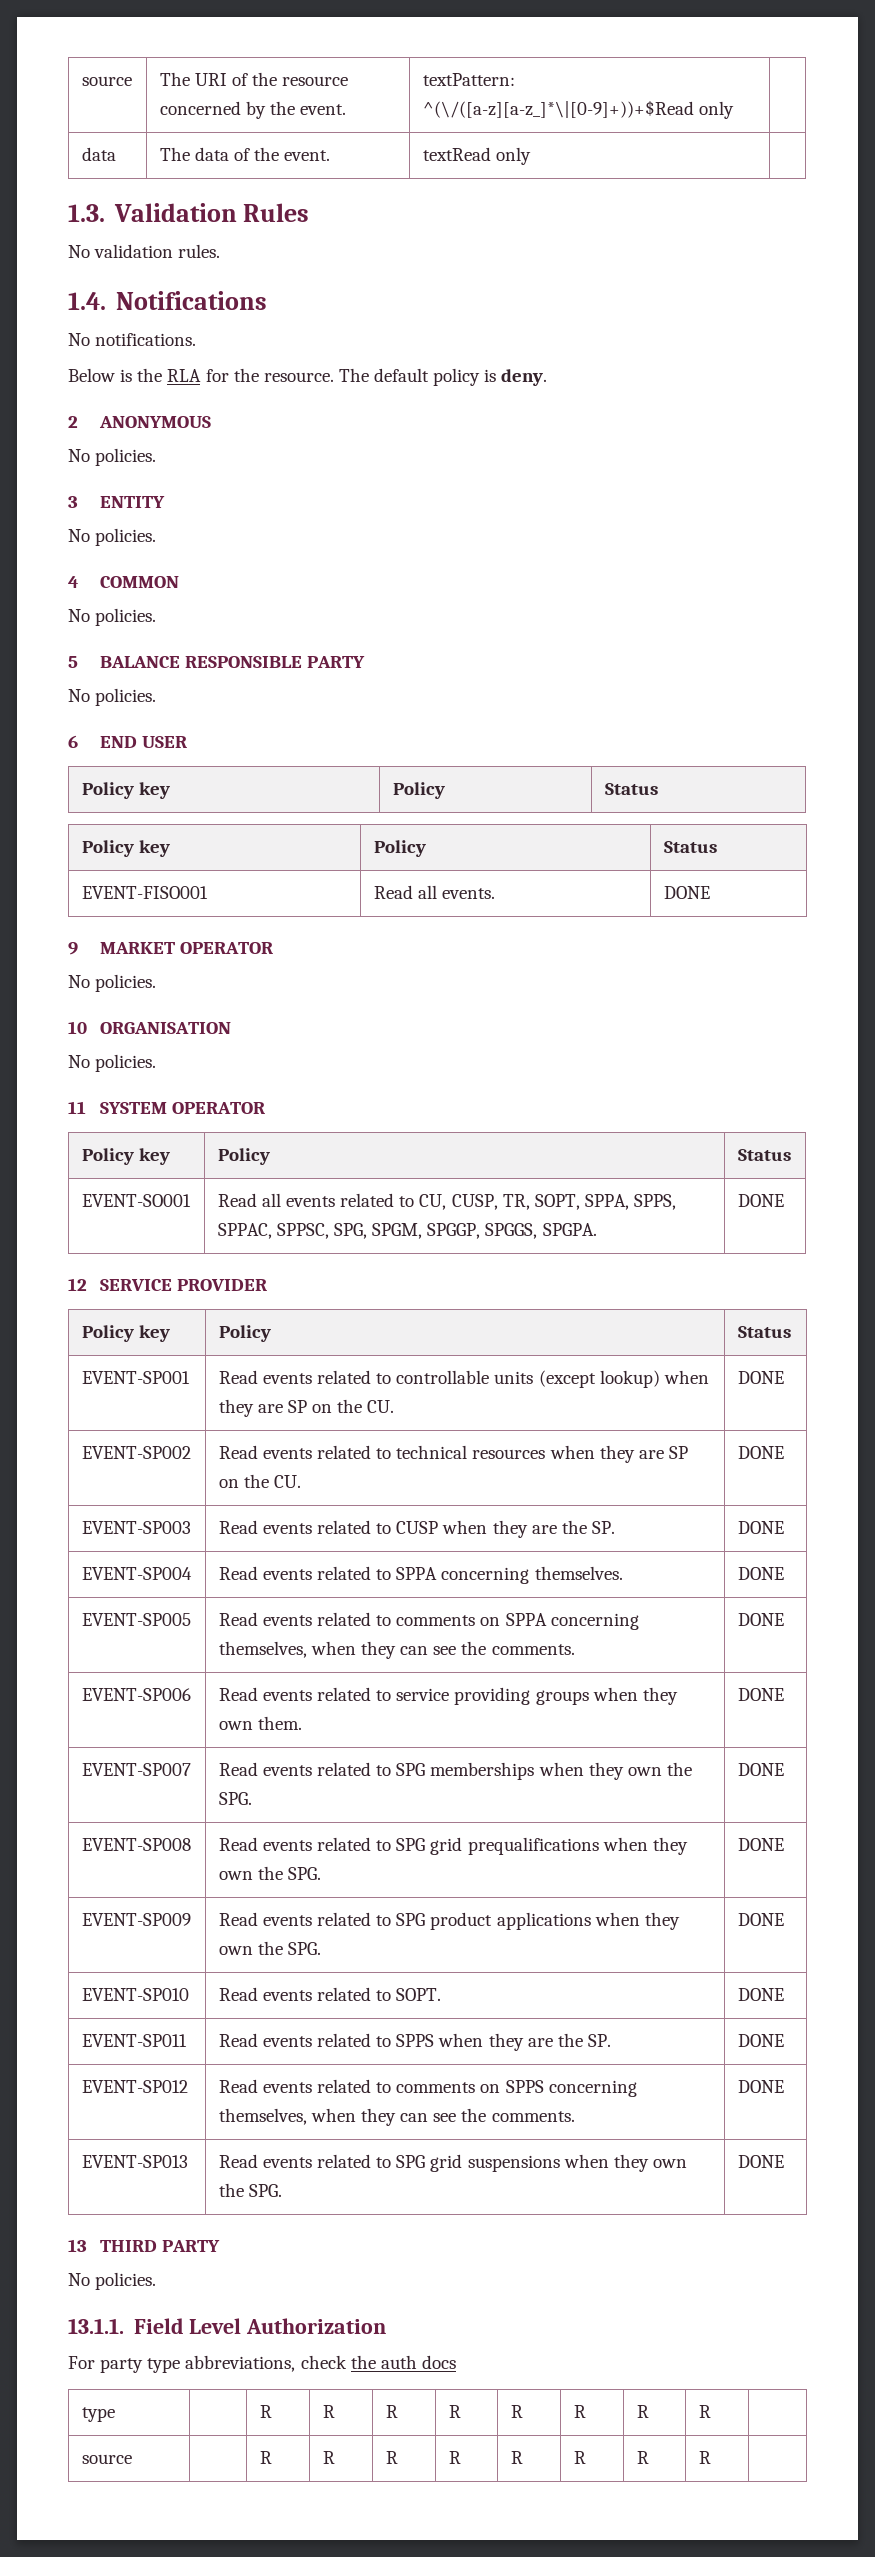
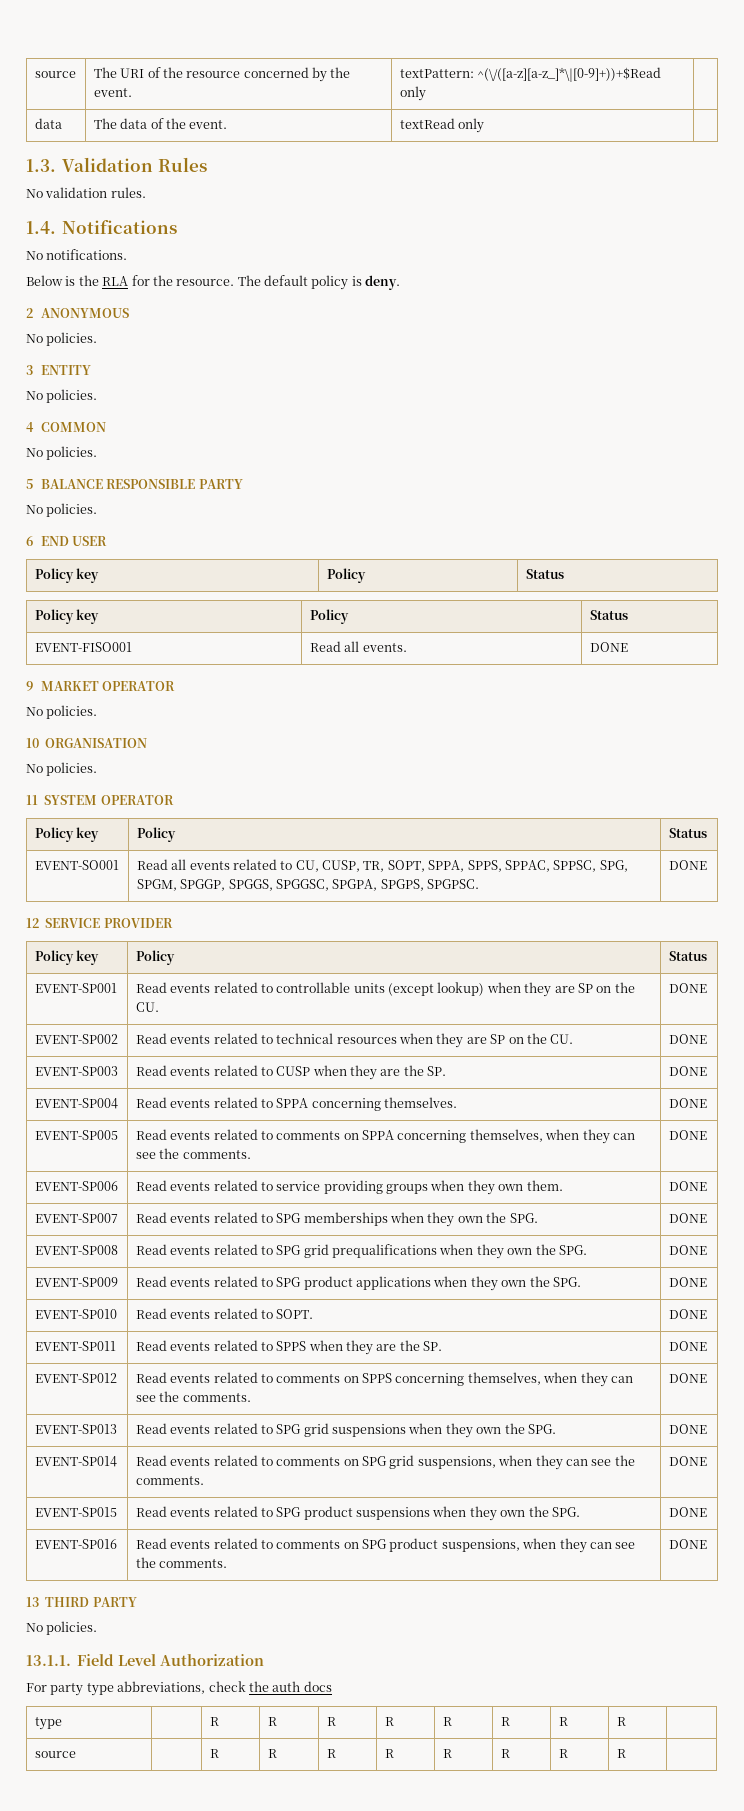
- EVENT-SO001 | Read all events related to CU, CUSP, TR, SOPT, SPPA, SPPS, SPPAC, SPPSC, SPG, SPGM, SPGGP, SPGGS, SPGPA. | DONE
+ EVENT-SO001 | Read all events related to CU, CUSP, TR, SOPT, SPPA, SPPS, SPPAC, SPPSC, SPG, SPGM, SPGGP, SPGGS, SPGGSC, SPGPA, SPGPS, SPGPSC. | DONE
+ EVENT-SP014 | Read events related to comments on SPG grid suspensions, when they can see the comments. | DONE
+ EVENT-SP015 | Read events related to SPG product suspensions when they own the SPG. | DONE
+ EVENT-SP016 | Read events related to comments on SPG product suspensions, when they can see the comments. | DONE

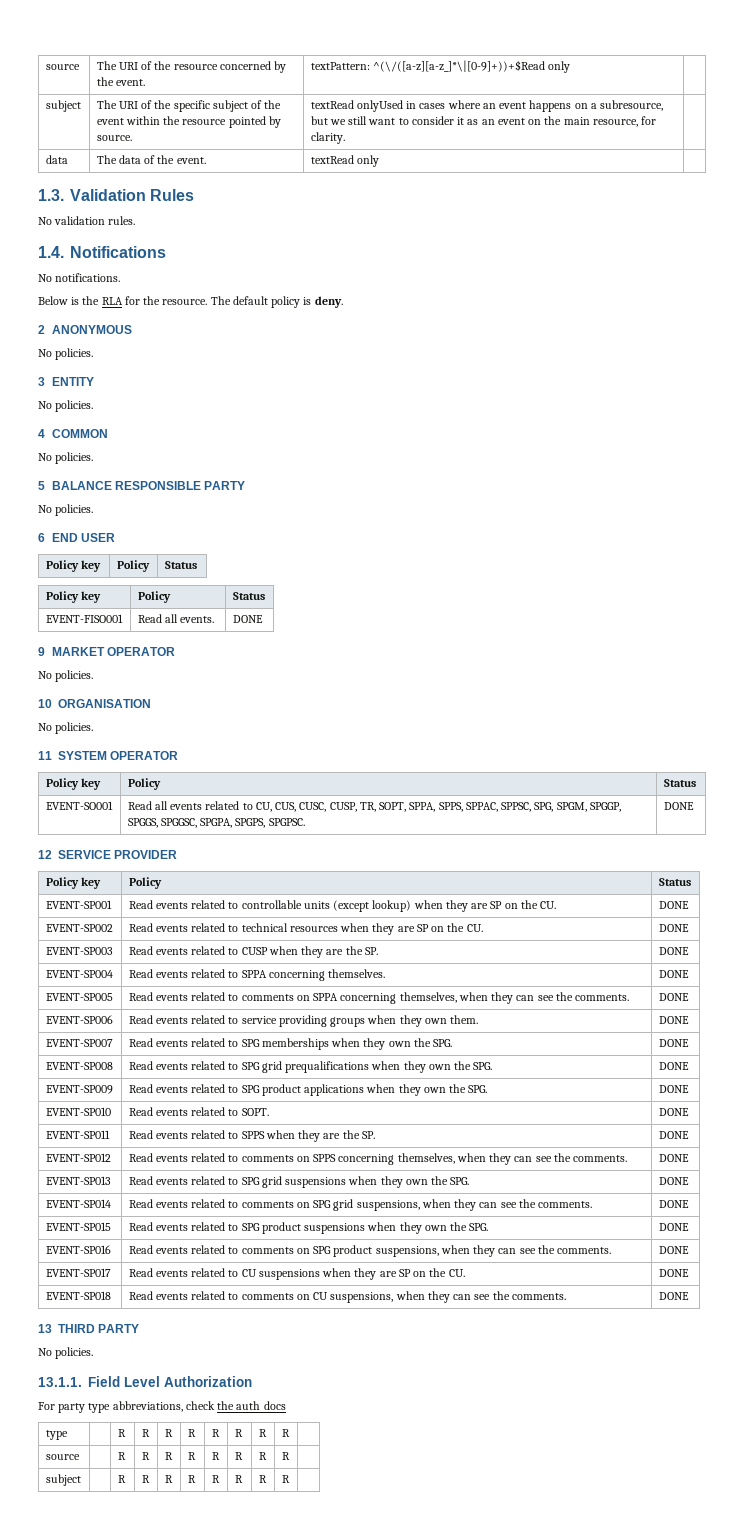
+ subject | The URI of the specific subject of the event within the resource pointed by source. | textRead onlyUsed in cases where an event happens on a subresource, but we still want to consider it as an event on the main resource, for clarity.
- EVENT-SO001 | Read all events related to CU, CUSP, TR, SOPT, SPPA, SPPS, SPPAC, SPPSC, SPG, SPGM, SPGGP, SPGGS, SPGGSC, SPGPA, SPGPS, SPGPSC. | DONE
+ EVENT-SO001 | Read all events related to CU, CUS, CUSC, CUSP, TR, SOPT, SPPA, SPPS, SPPAC, SPPSC, SPG, SPGM, SPGGP, SPGGS, SPGGSC, SPGPA, SPGPS, SPGPSC. | DONE
+ EVENT-SP017 | Read events related to CU suspensions when they are SP on the CU. | DONE
+ EVENT-SP018 | Read events related to comments on CU suspensions, when they can see the comments. | DONE
+ subject | | R | R | R | R | R | R | R | R |

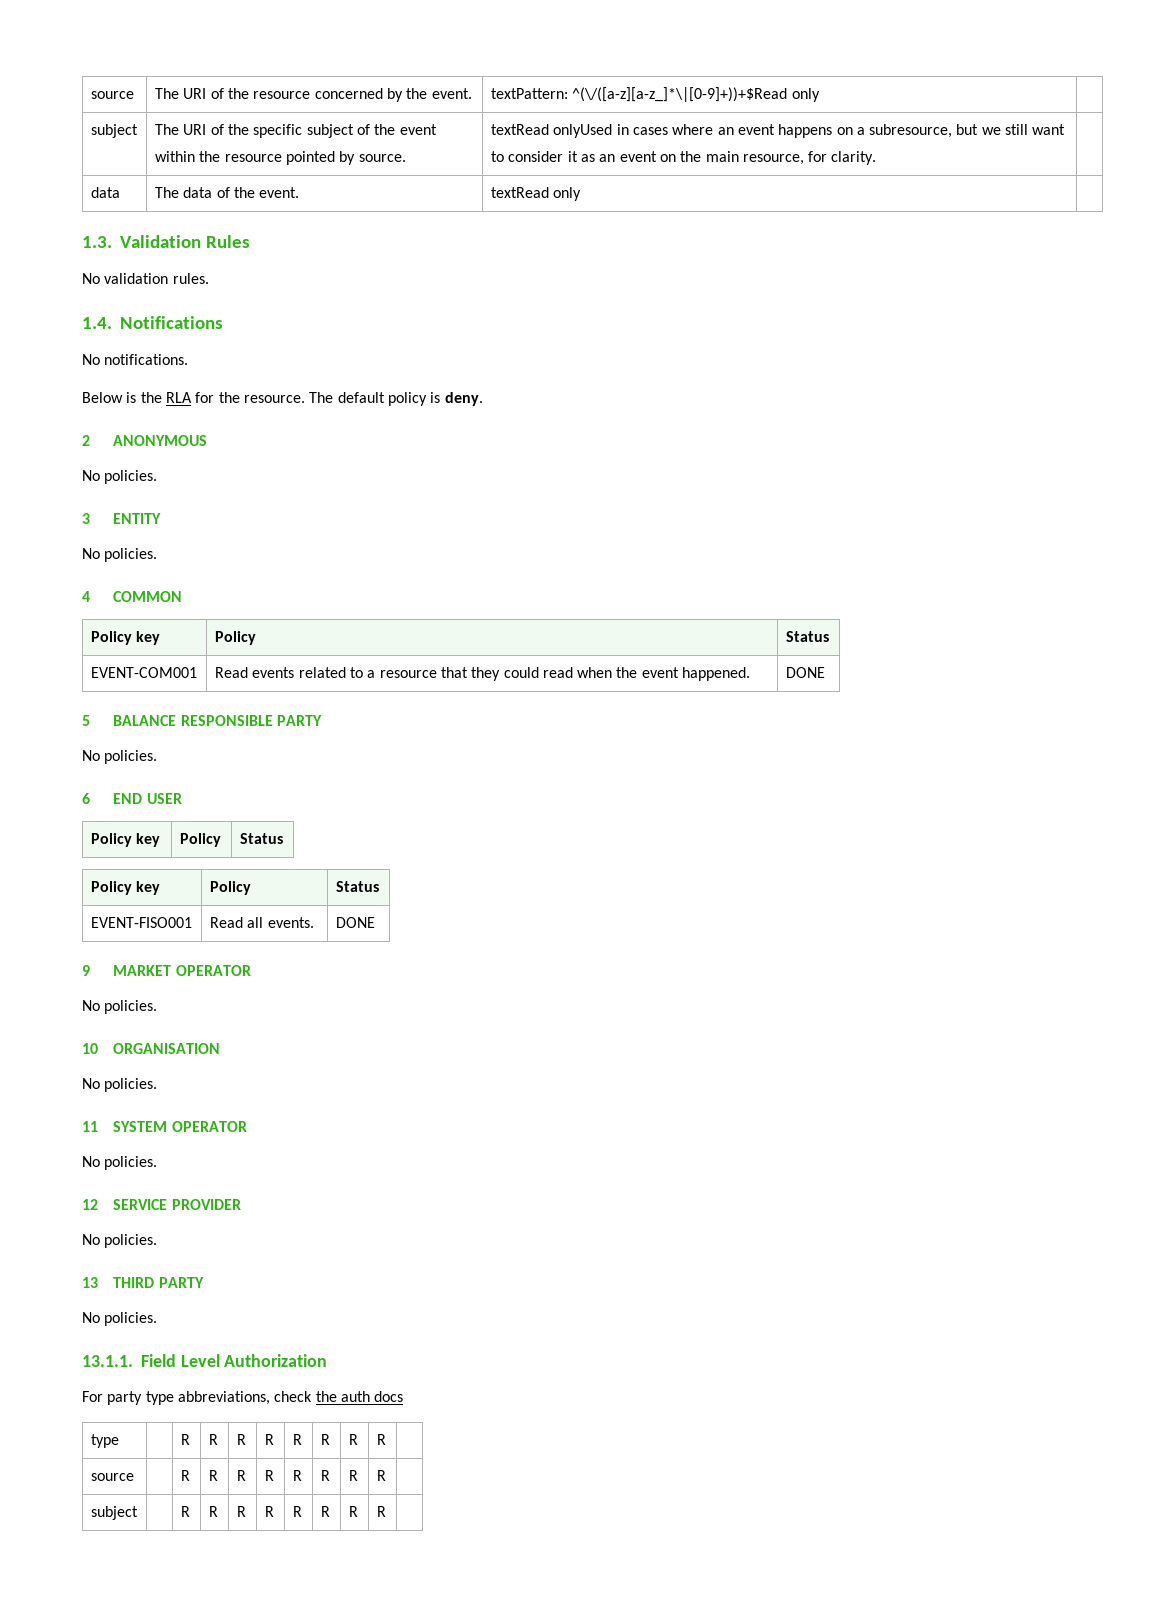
  4 COMMON
- No policies.
+ Policy key | Policy | Status
+ EVENT-COM001 | Read events related to a resource that they could read when the event happened. | DONE
  11 SYSTEM OPERATOR
- Policy key | Policy | Status
- EVENT-SO001 | Read all events related to CU, CUS, CUSC, CUSP, TR, SOPT, SPPA, SPPS, SPPAC, SPPSC, SPG, SPGM, SPGGP, SPGGS, SPGGSC, SPGPA, SPGPS, SPGPSC. | DONE
+ No policies.
  12 SERVICE PROVIDER
- Policy key | Policy | Status
- EVENT-SP001 | Read events related to controllable units (except lookup) when they are SP on the CU. | DONE
- EVENT-SP002 | Read events related to technical resources when they are SP on the CU. | DONE
- EVENT-SP003 | Read events related to CUSP when they are the SP. | DONE
- EVENT-SP004 | Read events related to SPPA concerning themselves. | DONE
- EVENT-SP005 | Read events related to comments on SPPA concerning themselves, when they can see the comments. | DONE
- EVENT-SP006 | Read events related to service providing groups when they own them. | DONE
- EVENT-SP007 | Read events related to SPG memberships when they own the SPG. | DONE
- EVENT-SP008 | Read events related to SPG grid prequalifications when they own the SPG. | DONE
- EVENT-SP009 | Read events related to SPG product applications when they own the SPG. | DONE
- EVENT-SP010 | Read events related to SOPT. | DONE
- EVENT-SP011 | Read events related to SPPS when they are the SP. | DONE
- EVENT-SP012 | Read events related to comments on SPPS concerning themselves, when they can see the comments. | DONE
- EVENT-SP013 | Read events related to SPG grid suspensions when they own the SPG. | DONE
- EVENT-SP014 | Read events related to comments on SPG grid suspensions, when they can see the comments. | DONE
- EVENT-SP015 | Read events related to SPG product suspensions when they own the SPG. | DONE
- EVENT-SP016 | Read events related to comments on SPG product suspensions, when they can see the comments. | DONE
- EVENT-SP017 | Read events related to CU suspensions when they are SP on the CU. | DONE
- EVENT-SP018 | Read events related to comments on CU suspensions, when they can see the comments. | DONE
+ No policies.

